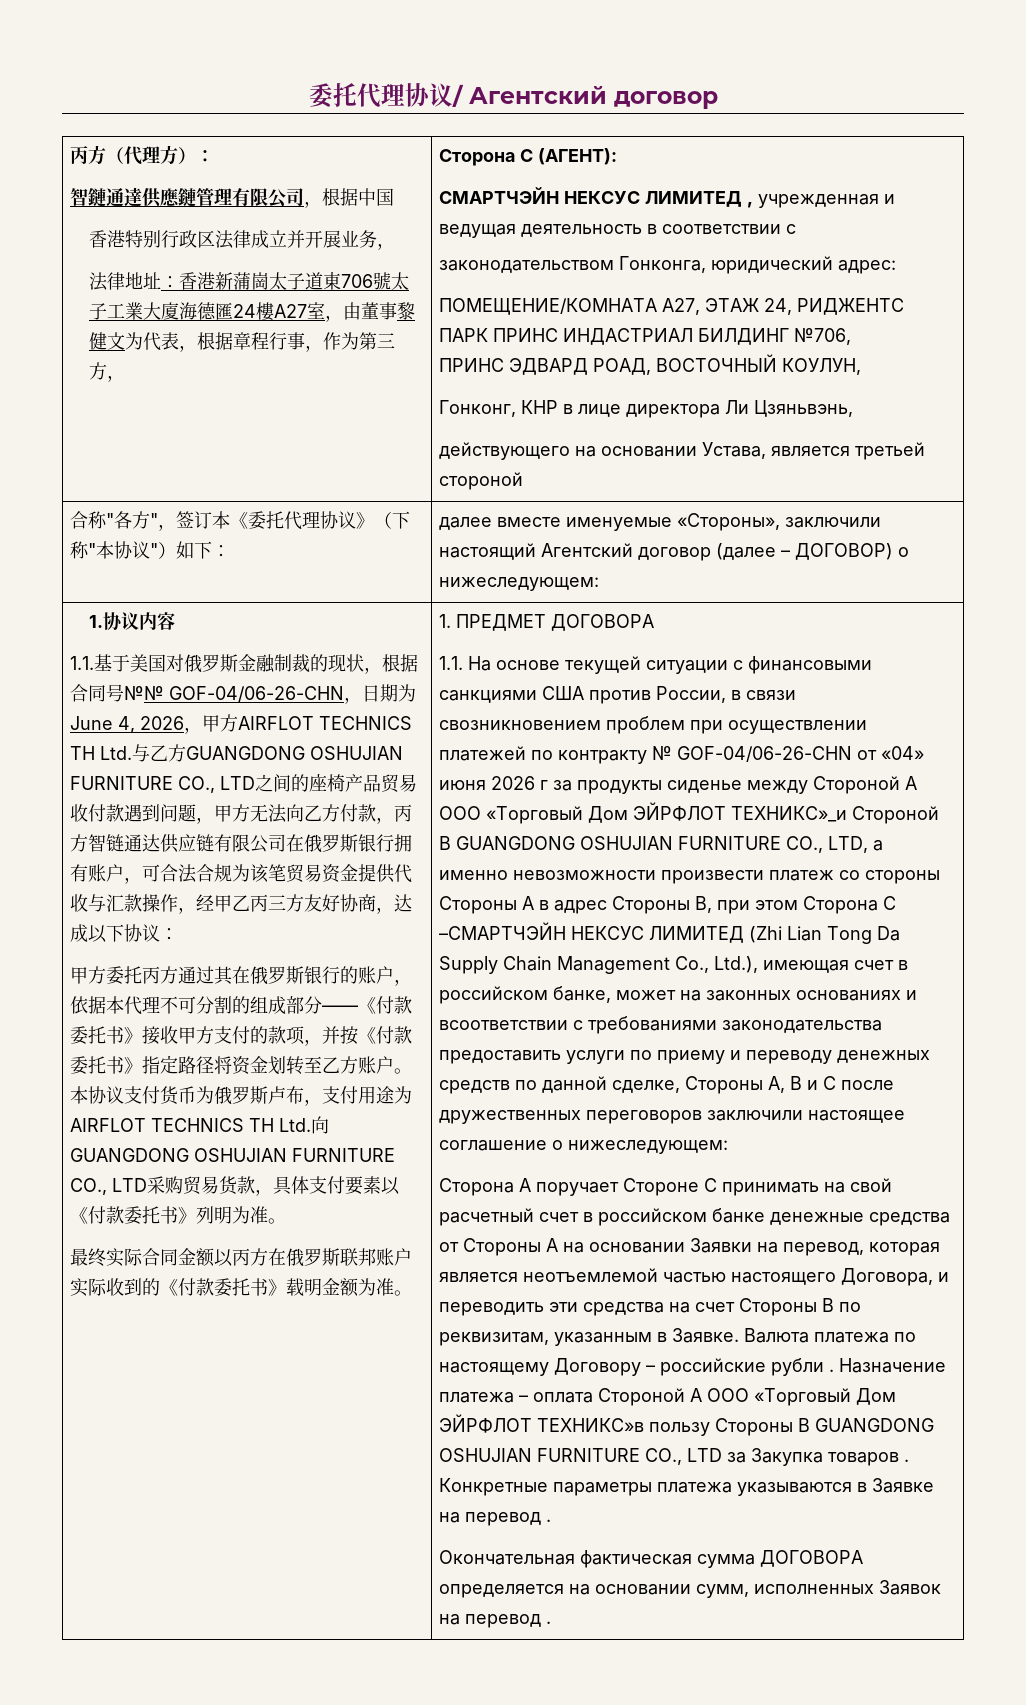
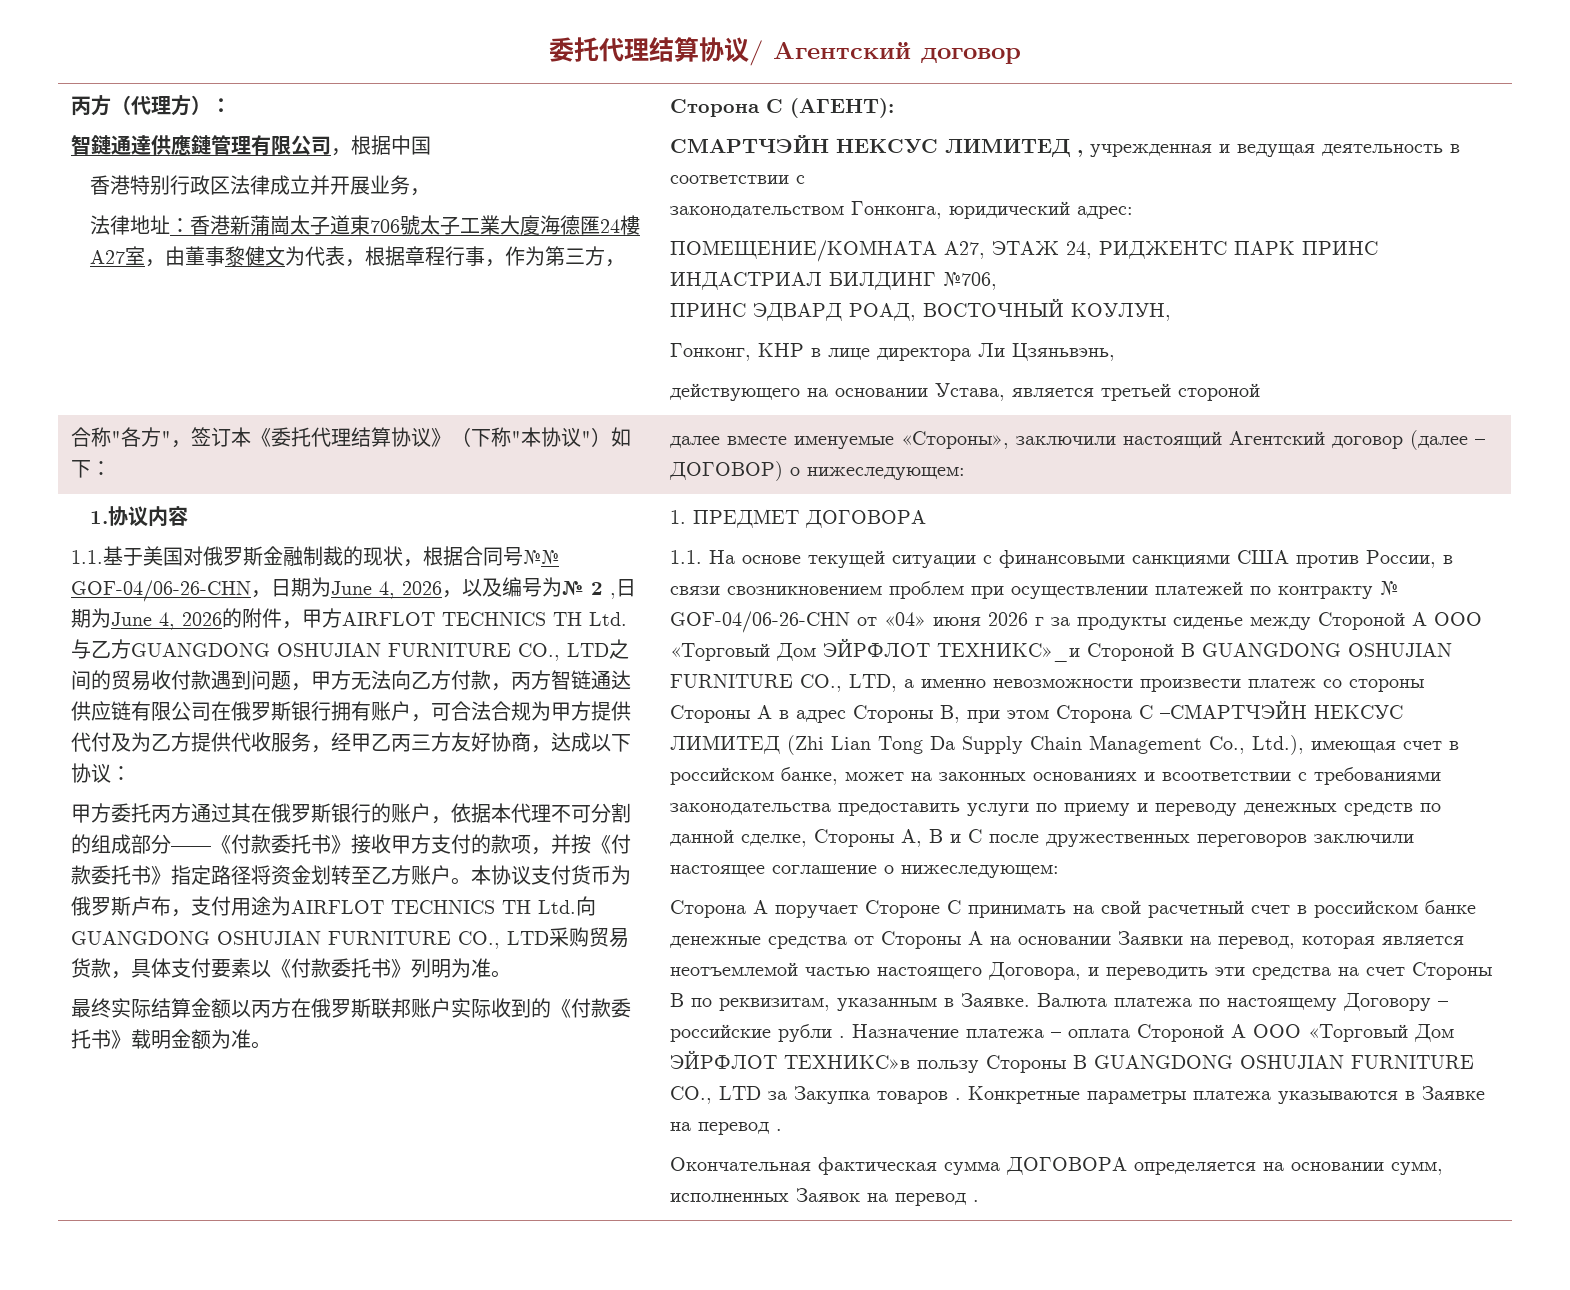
- 委托代理协议/ Агентский договор
+ 委托代理结算协议/ Агентский договор
- 合称"各方"，签订本《委托代理协议》（下称"本协议"）如下： | далее вместе именуемые «Стороны», заключили настоящий Агентский договор (далее – ДОГОВОР) о нижеследующем:
+ 合称"各方"，签订本《委托代理结算协议》（下称"本协议"）如下： | далее вместе именуемые «Стороны», заключили настоящий Агентский договор (далее – ДОГОВОР) о нижеследующем:
- 1.1.基于美国对俄罗斯金融制裁的现状，根据合同号№№ GOF-04/06-26-CHN，日期为June 4, 2026，甲方AIRFLOT TECHNICS TH Ltd.与乙方GUANGDONG OSHUJIAN FURNITURE CO., LTD之间的座椅产品贸易收付款遇到问题，甲方无法向乙方付款，丙方智链通达供应链有限公司在俄罗斯银行拥有账户，可合法合规为该笔贸易资金提供代收与汇款操作，经甲乙丙三方友好协商，达成以下协议：
+ 1.1.基于美国对俄罗斯金融制裁的现状，根据合同号№№ GOF-04/06-26-CHN，日期为June 4, 2026，以及编号为№ 2 ,日期为June 4, 2026的附件，甲方AIRFLOT TECHNICS TH Ltd.与乙方GUANGDONG OSHUJIAN FURNITURE CO., LTD之间的贸易收付款遇到问题，甲方无法向乙方付款，丙方智链通达供应链有限公司在俄罗斯银行拥有账户，可合法合规为甲方提供代付及为乙方提供代收服务，经甲乙丙三方友好协商，达成以下协议：
- 最终实际合同金额以丙方在俄罗斯联邦账户实际收到的《付款委托书》载明金额为准。
+ 最终实际结算金额以丙方在俄罗斯联邦账户实际收到的《付款委托书》载明金额为准。

